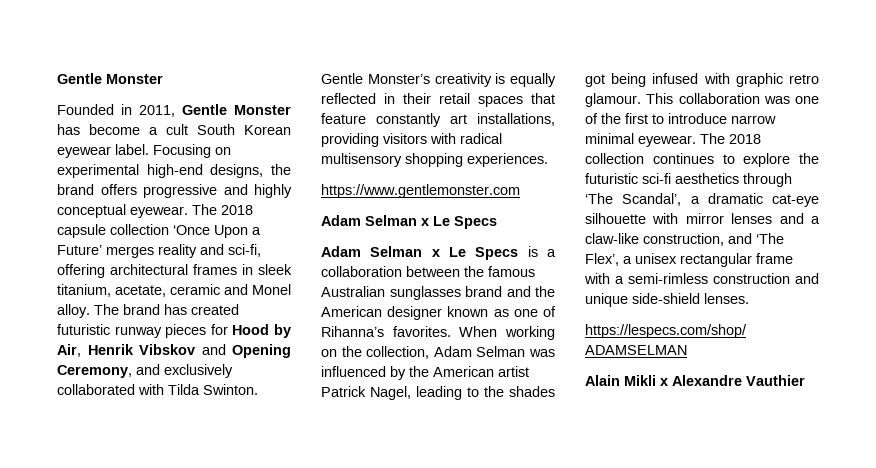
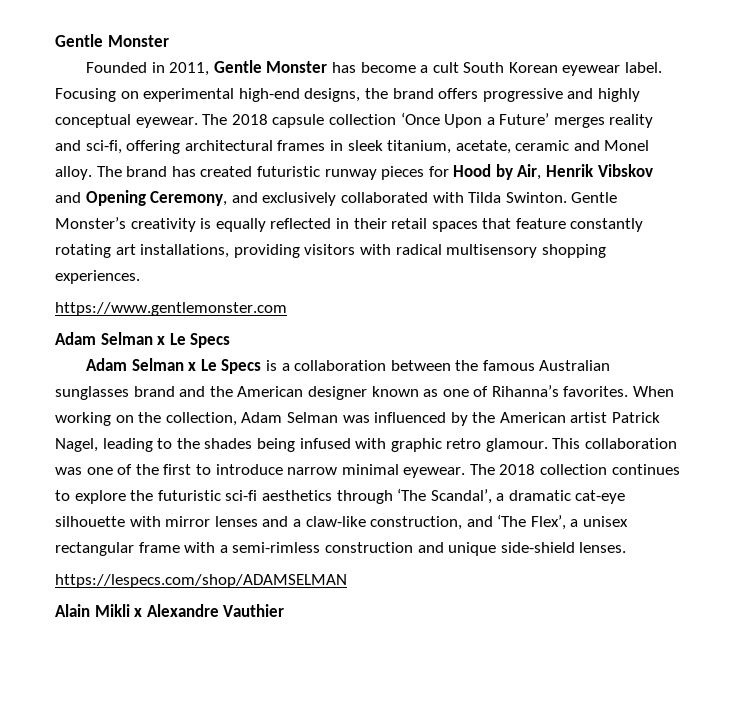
- Gentle Monster’s creativity is equally reflected in their retail spaces that feature constantly art installations, providing visitors with radical multisensory shopping experiences.
+ Gentle Monster’s creativity is equally reflected in their retail spaces that feature constantly rotating art installations, providing visitors with radical multisensory shopping experiences.
- When working on the collection, Adam Selman was influenced by the American artist Patrick Nagel, leading to the shades got being infused with graphic retro glamour.
+ When working on the collection, Adam Selman was influenced by the American artist Patrick Nagel, leading to the shades being infused with graphic retro glamour.

